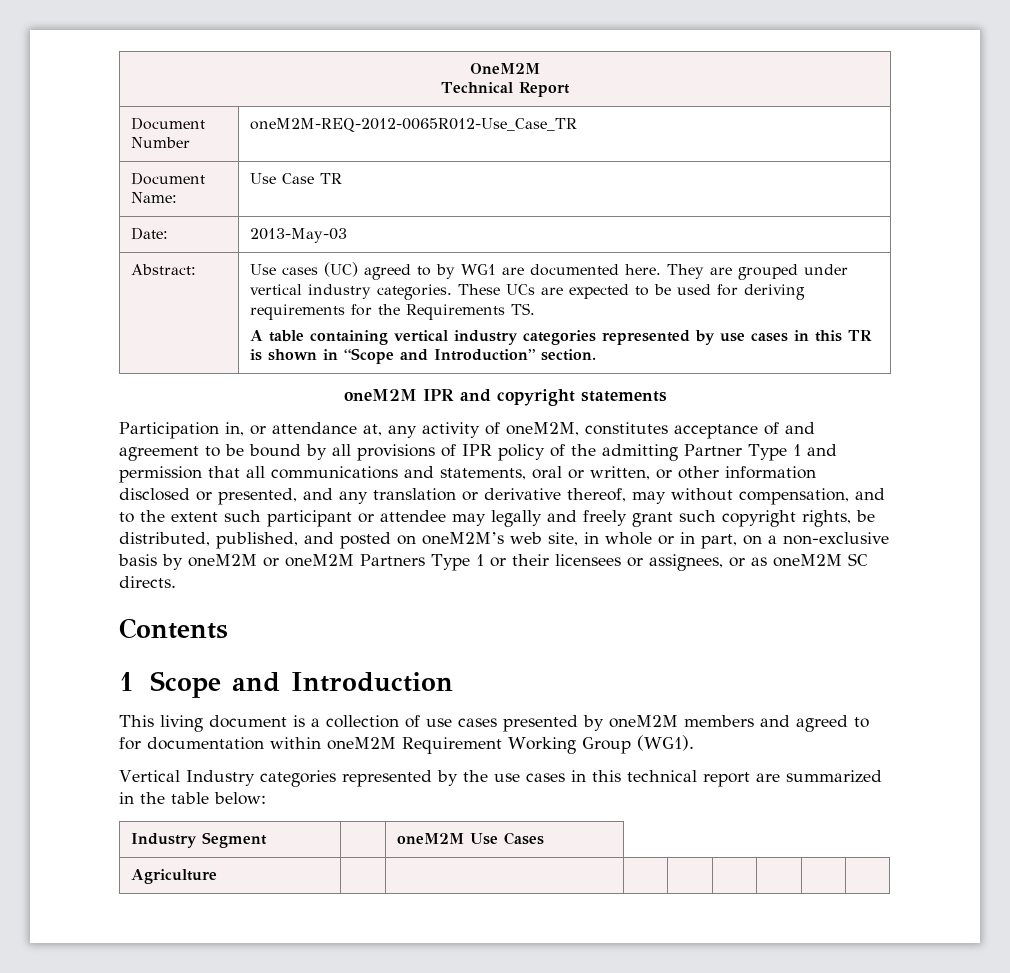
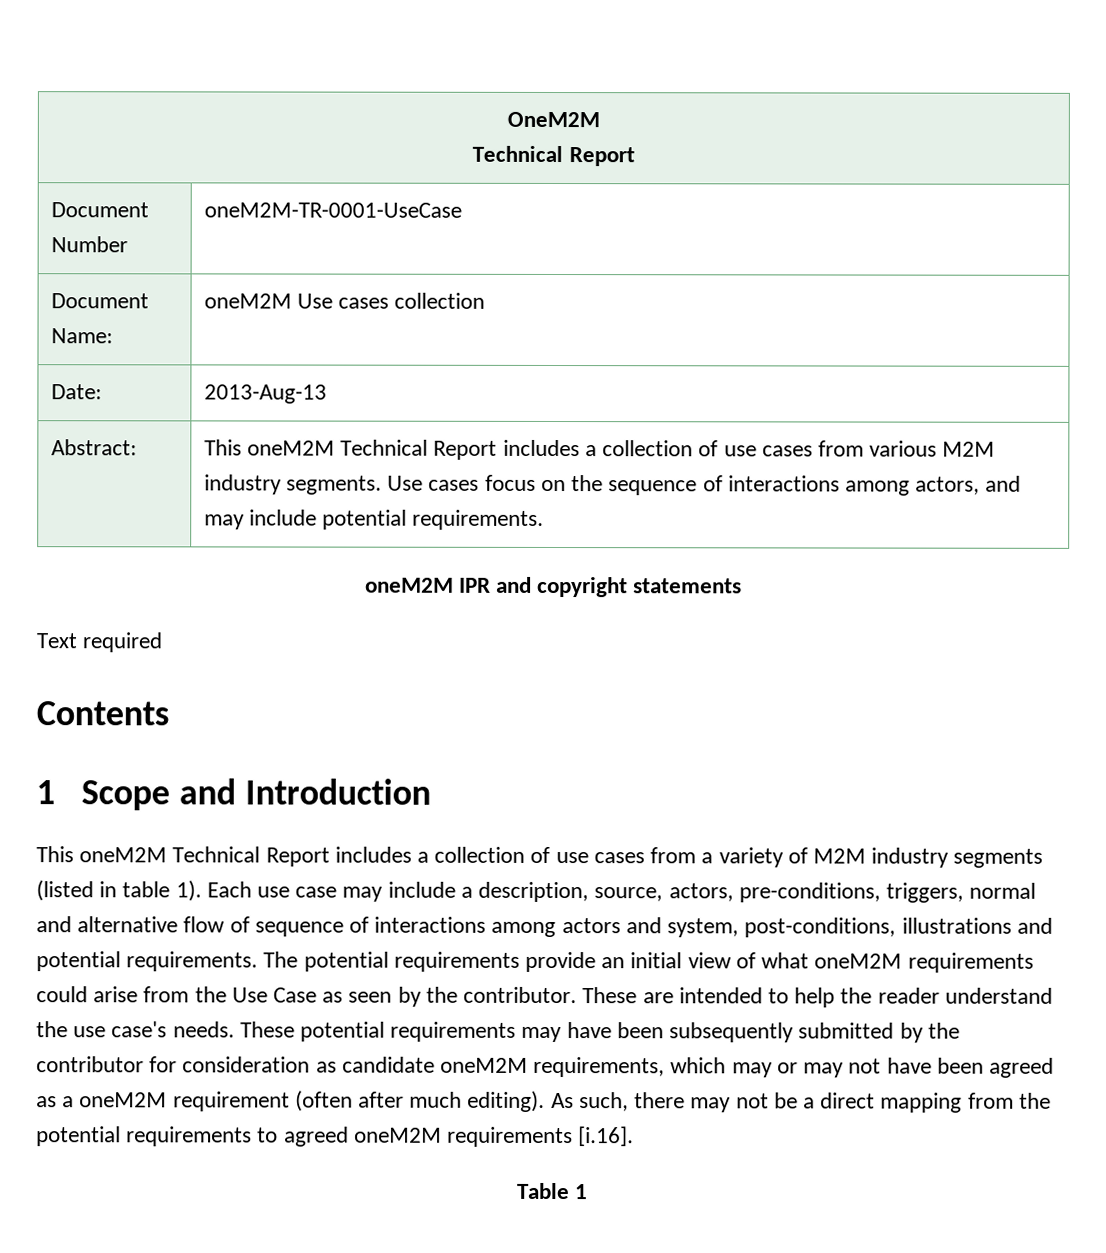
- Document Number | oneM2M-REQ-2012-0065R012-Use_Case_TR
+ Document Number | oneM2M-TR-0001-UseCase
- Document Name: | Use Case TR
+ Document Name: | oneM2M Use cases collection
- Date: | 2013-May-03
+ Date: | 2013-Aug-13
- Use cases (UC) agreed to by WG1 are documented here. They are grouped under vertical industry categories. These UCs are expected to be used for deriving requirements for the Requirements TS.
- A table containing vertical industry categories represented by use cases in this TR is shown in “Scope and Introduction” section.
+ This oneM2M Technical Report includes a collection of use cases from various M2M industry segments. Use cases focus on the sequence of interactions among actors, and may include potential requirements.
- Participation in, or attendance at, any activity of oneM2M, constitutes acceptance of and agreement to be bound by all provisions of IPR policy of the admitting Partner Type 1 and permission that all communications and statements, oral or written, or other information disclosed or presented, and any translation or derivative thereof, may without compensation, and to the extent such participant or attendee may legally and freely grant such copyright rights, be distributed, published, and posted on oneM2M’s web site, in whole or in part, on a non-exclusive basis by oneM2M or oneM2M Partners Type 1 or their licensees or assignees, or as oneM2M SC directs.
+ Text required
- This living document is a collection of use cases presented by oneM2M members and agreed to for documentation within oneM2M Requirement Working Group (WG1).
- Vertical Industry categories represented by the use cases in this technical report are summarized in the table below:
- Industry Segment | | oneM2M Use Cases
- Agriculture | | | | | | | |
+ This oneM2M Technical Report includes a collection of use cases from a variety of M2M industry segments (listed in table 1). Each use case may include a description, source, actors, pre-conditions, triggers, normal and alternative flow of sequence of interactions among actors and system, post-conditions, illustrations and potential requirements. The potential requirements provide an initial view of what oneM2M requirements could arise from the Use Case as seen by the contributor. These are intended to help the reader understand the use case's needs. These potential requirements may have been subsequently submitted by the contributor for consideration as candidate oneM2M requirements, which may or may not have been agreed as a oneM2M requirement (often after much editing). As such, there may not be a direct mapping from the potential requirements to agreed oneM2M requirements [i.16].
+ Table 1

